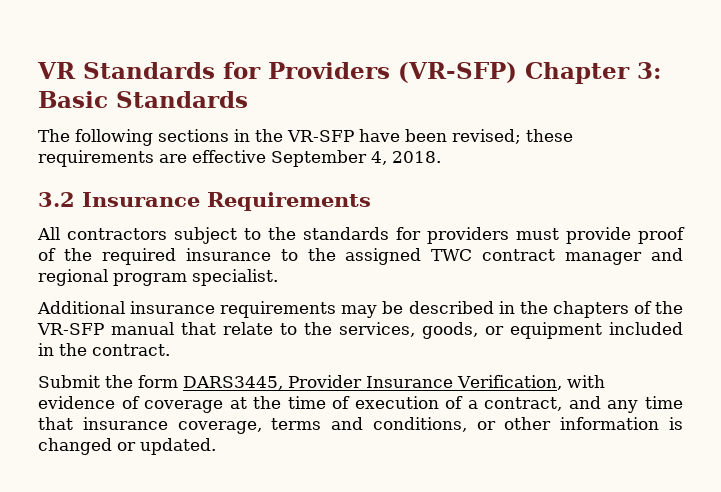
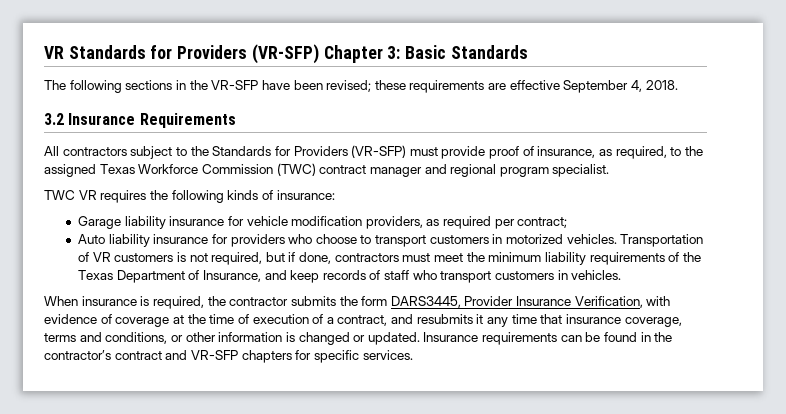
- All contractors subject to the standards for providers must provide proof of the required insurance to the assigned TWC contract manager and regional program specialist.
+ All contractors subject to the Standards for Providers (VR-SFP) must provide proof of insurance, as required, to the assigned Texas Workforce Commission (TWC) contract manager and regional program specialist.
- Additional insurance requirements may be described in the chapters of the VR-SFP manual that relate to the services, goods, or equipment included in the contract.
- Submit the form DARS3445, Provider Insurance Verification, with evidence of coverage at the time of execution of a contract, and any time that insurance coverage, terms and conditions, or other information is changed or updated.
+ TWC VR requires the following kinds of insurance:
+ Garage liability insurance for vehicle modification providers, as required per contract;
+ Auto liability insurance for providers who choose to transport customers in motorized vehicles. Transportation of VR customers is not required, but if done, contractors must meet the minimum liability requirements of the Texas Department of Insurance, and keep records of staff who transport customers in vehicles.
+ When insurance is required, the contractor submits the form DARS3445, Provider Insurance Verification, with evidence of coverage at the time of execution of a contract, and resubmits it any time that insurance coverage, terms and conditions, or other information is changed or updated.
+ Insurance requirements can be found in the contractor’s contract and VR-SFP chapters for specific services.

